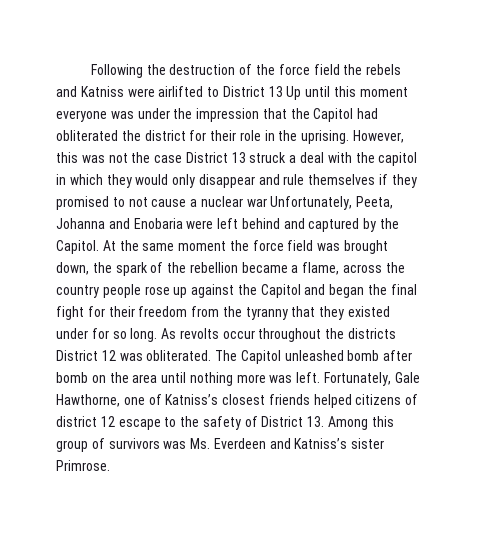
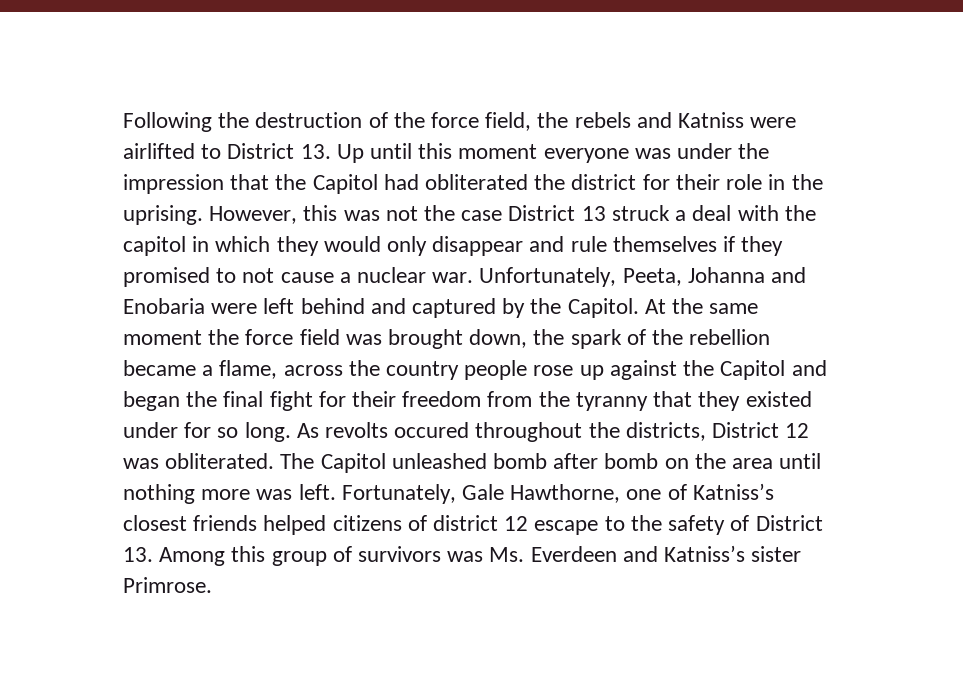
- Following the destruction of the force field the rebels and Katniss were airlifted to District 13 Up until this moment everyone was under the impression that the Capitol had obliterated the district for their role in the uprising.
+ Following the destruction of the force field, the rebels and Katniss were airlifted to District 13. Up until this moment everyone was under the impression that the Capitol had obliterated the district for their role in the uprising.
- However, this was not the case District 13 struck a deal with the capitol in which they would only disappear and rule themselves if they promised to not cause a nuclear war Unfortunately, Peeta, Johanna and Enobaria were left behind and captured by the Capitol.
+ However, this was not the case District 13 struck a deal with the capitol in which they would only disappear and rule themselves if they promised to not cause a nuclear war. Unfortunately, Peeta, Johanna and Enobaria were left behind and captured by the Capitol.
- As revolts occur throughout the districts District 12 was obliterated.
+ As revolts occured throughout the districts, District 12 was obliterated.

